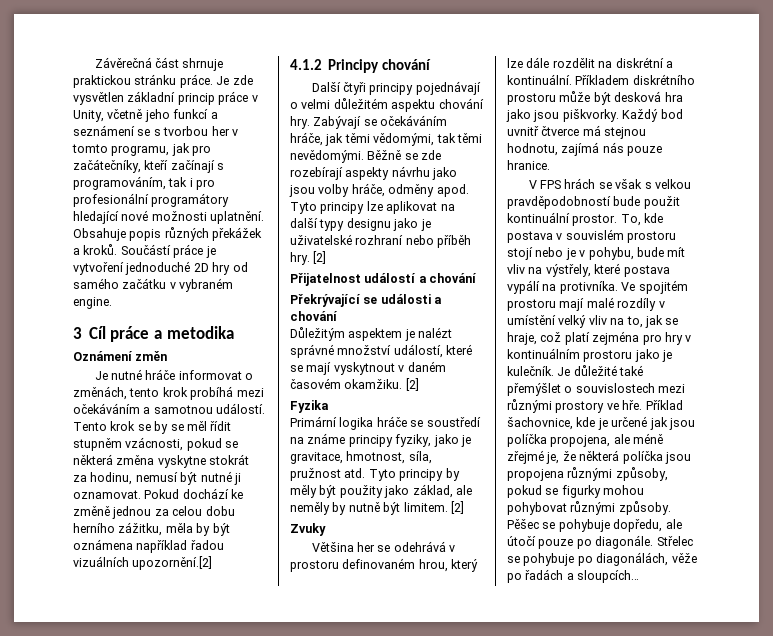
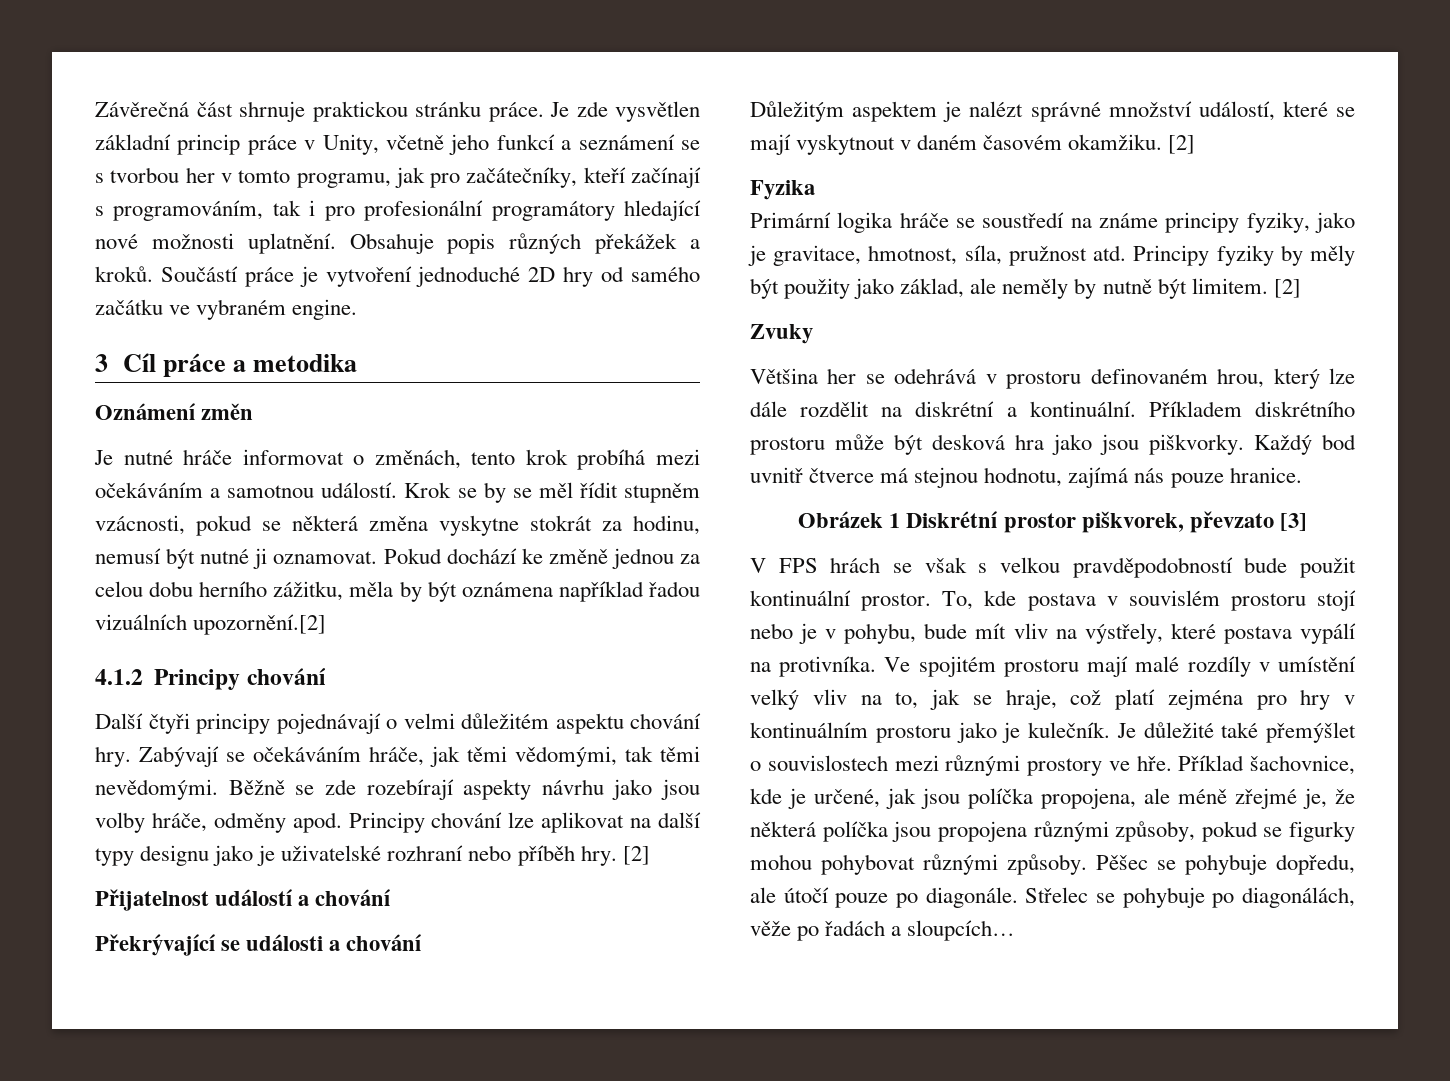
- Součástí práce je vytvoření jednoduché 2D hry od samého začátku v vybraném engine.
+ Součástí práce je vytvoření jednoduché 2D hry od samého začátku ve vybraném engine.
- Tento krok se by se měl řídit stupněm vzácnosti, pokud se některá změna vyskytne stokrát za hodinu, nemusí být nutné ji oznamovat.
+ Krok se by se měl řídit stupněm vzácnosti, pokud se některá změna vyskytne stokrát za hodinu, nemusí být nutné ji oznamovat.
- Tyto principy lze aplikovat na další typy designu jako je uživatelské rozhraní nebo příběh hry.
+ Principy chování lze aplikovat na další typy designu jako je uživatelské rozhraní nebo příběh hry.
- Tyto principy by měly být použity jako základ, ale neměly by nutně být limitem.
+ Principy fyziky by měly být použity jako základ, ale neměly by nutně být limitem.
+ Obrázek 1 Diskrétní prostor piškvorek, převzato [3]
- Příklad šachovnice, kde je určené jak jsou políčka propojena, ale méně zřejmé je, že některá políčka jsou propojena různými způsoby, pokud se figurky mohou pohybovat různými způsoby.
+ Příklad šachovnice, kde je určené, jak jsou políčka propojena, ale méně zřejmé je, že některá políčka jsou propojena různými způsoby, pokud se figurky mohou pohybovat různými způsoby.

